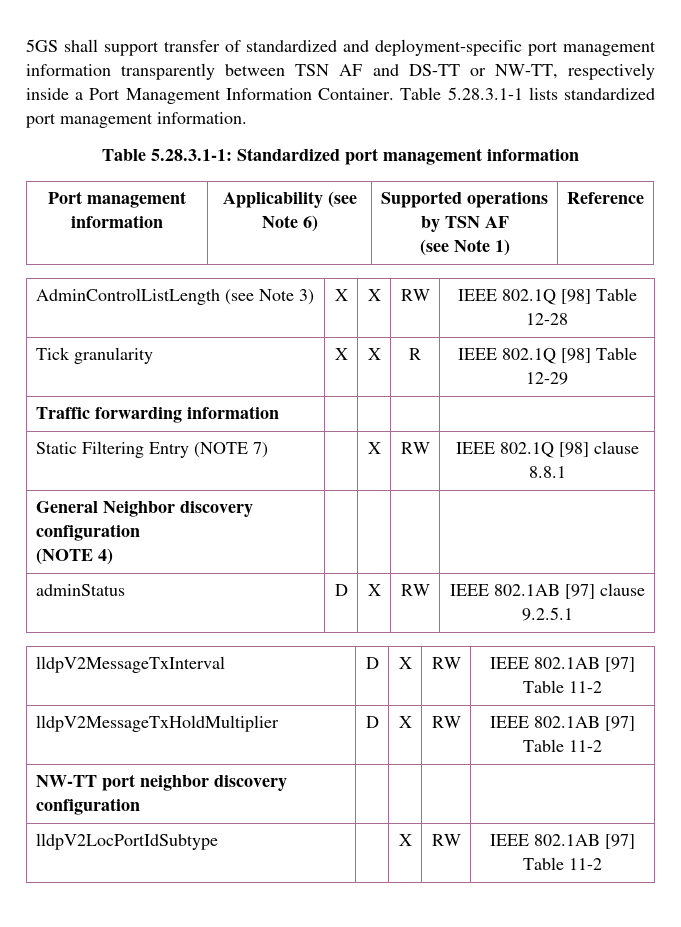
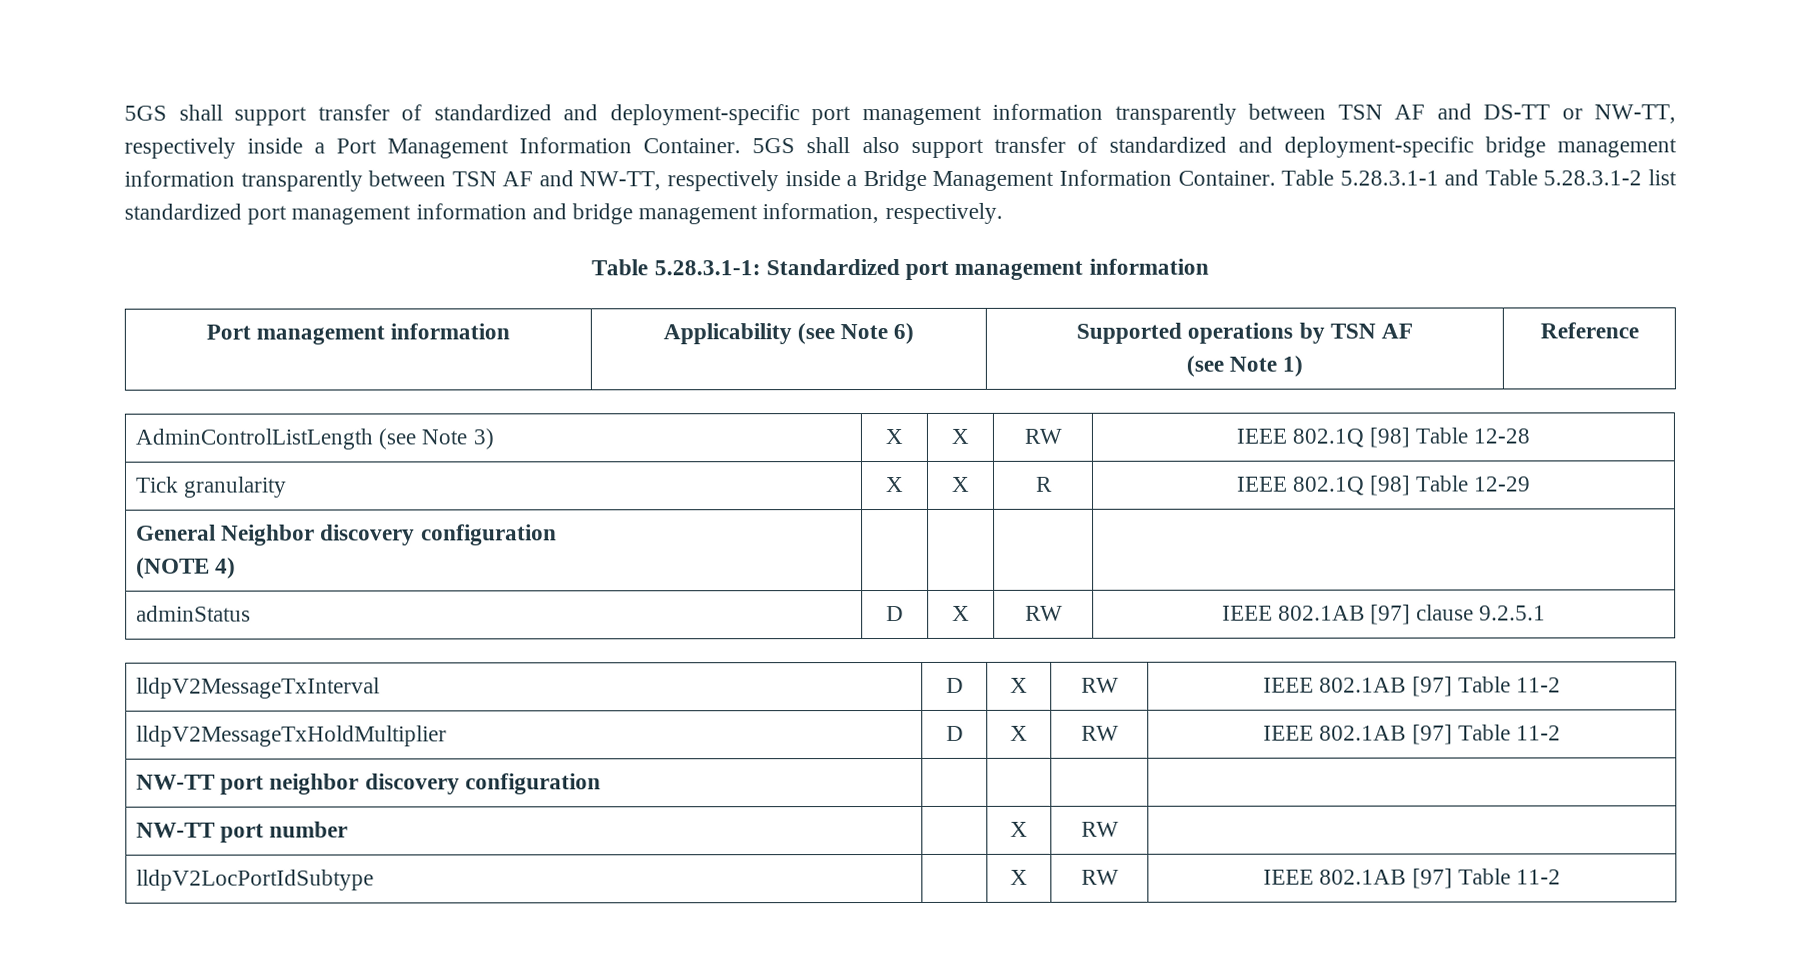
- Table 5.28.3.1-1 lists standardized port management information.
+ 5GS shall also support transfer of standardized and deployment-specific bridge management information transparently between TSN AF and NW-TT, respectively inside a Bridge Management Information Container. Table 5.28.3.1-1 and Table 5.28.3.1-2 list standardized port management information and bridge management information, respectively.
- Traffic forwarding information | | | |
- Static Filtering Entry (NOTE 7) | | X | RW | IEEE 802.1Q [98] clause 8.8.1
+ NW-TT port number | | X | RW |

